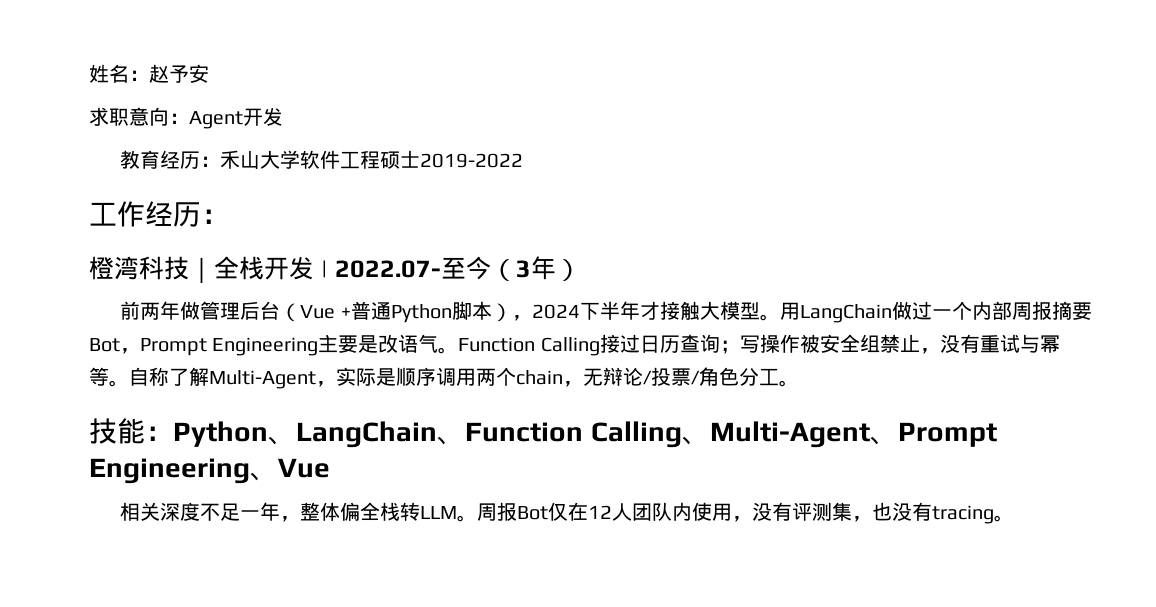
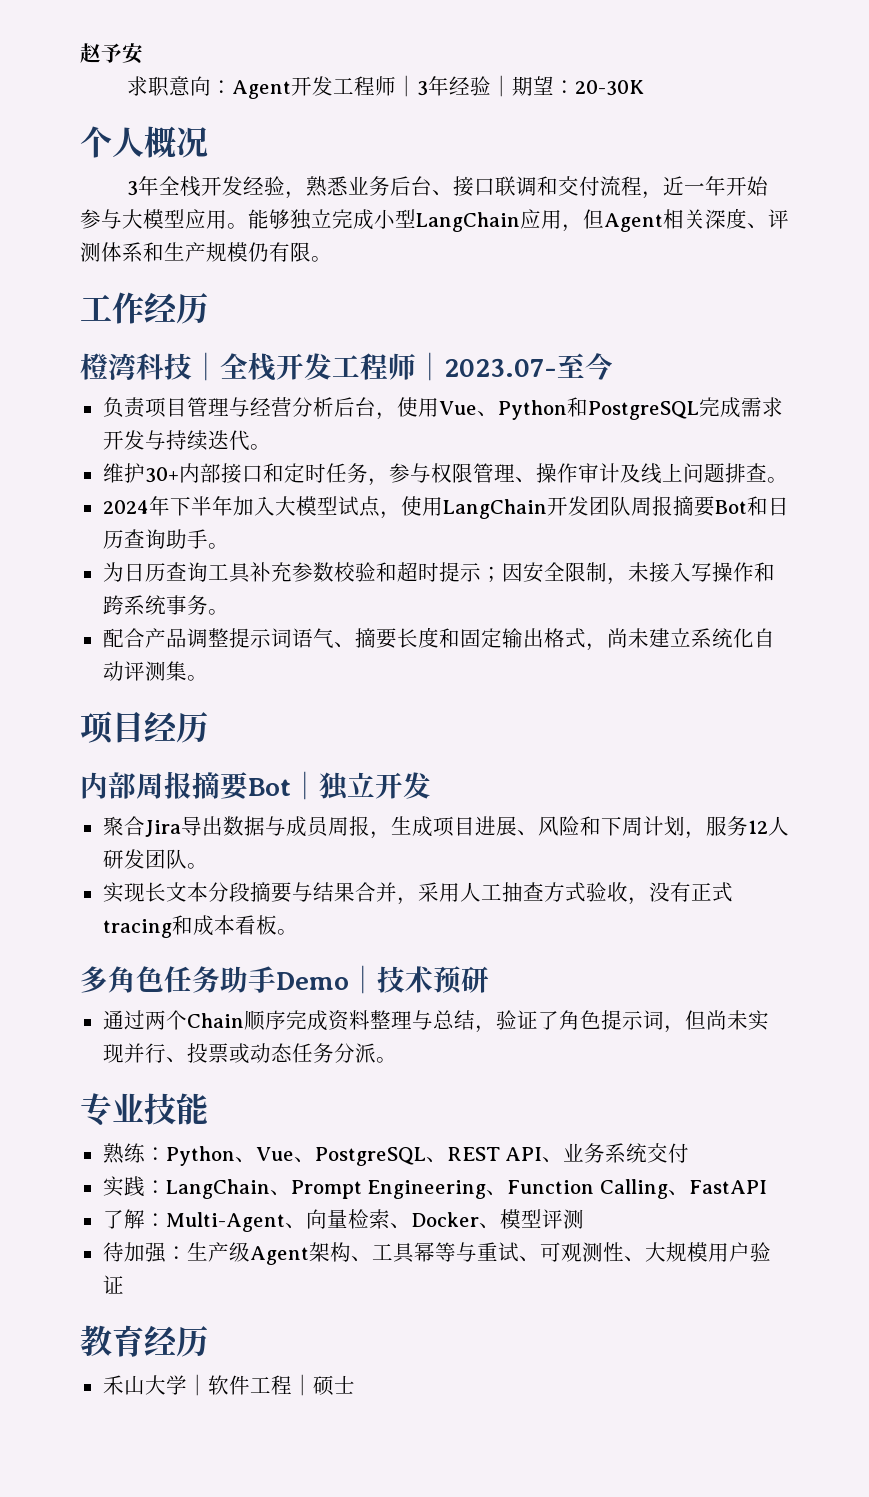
- 姓名：赵予安
+ 赵予安
- 求职意向：Agent开发
- 教育经历：禾山大学软件工程硕士2019-2022
+ 求职意向：Agent开发工程师｜3年经验｜期望：20-30K
+ 个人概况
+ 3年全栈开发经验，熟悉业务后台、接口联调和交付流程，近一年开始参与大模型应用。能够独立完成小型LangChain应用，但Agent相关深度、评测体系和生产规模仍有限。
- 工作经历：
+ 工作经历
- 橙湾科技｜全栈开发 | 2022.07-至今（3年）
- 前两年做管理后台（Vue +普通Python脚本），2024下半年才接触大模型。用LangChain做过一个内部周报摘要Bot，Prompt Engineering主要是改语气。Function Calling接过日历查询；写操作被安全组禁止，没有重试与幂等。自称了解Multi-Agent，实际是顺序调用两个chain，无辩论/投票/角色分工。
- 技能：Python、LangChain、Function Calling、Multi-Agent、Prompt Engineering、Vue
- 相关深度不足一年，整体偏全栈转LLM。周报Bot仅在12人团队内使用，没有评测集，也没有tracing。
+ 橙湾科技｜全栈开发工程师｜2023.07-至今
+ 负责项目管理与经营分析后台，使用Vue、Python和PostgreSQL完成需求开发与持续迭代。
+ 维护30+内部接口和定时任务，参与权限管理、操作审计及线上问题排查。
+ 2024年下半年加入大模型试点，使用LangChain开发团队周报摘要Bot和日历查询助手。
+ 为日历查询工具补充参数校验和超时提示；因安全限制，未接入写操作和跨系统事务。
+ 配合产品调整提示词语气、摘要长度和固定输出格式，尚未建立系统化自动评测集。
+ 项目经历
+ 内部周报摘要Bot｜独立开发
+ 聚合Jira导出数据与成员周报，生成项目进展、风险和下周计划，服务12人研发团队。
+ 实现长文本分段摘要与结果合并，采用人工抽查方式验收，没有正式tracing和成本看板。
+ 多角色任务助手Demo｜技术预研
+ 通过两个Chain顺序完成资料整理与总结，验证了角色提示词，但尚未实现并行、投票或动态任务分派。
+ 专业技能
+ 熟练：Python、Vue、PostgreSQL、REST API、业务系统交付
+ 实践：LangChain、Prompt Engineering、Function Calling、FastAPI
+ 了解：Multi-Agent、向量检索、Docker、模型评测
+ 待加强：生产级Agent架构、工具幂等与重试、可观测性、大规模用户验证
+ 教育经历
+ 禾山大学｜软件工程｜硕士

